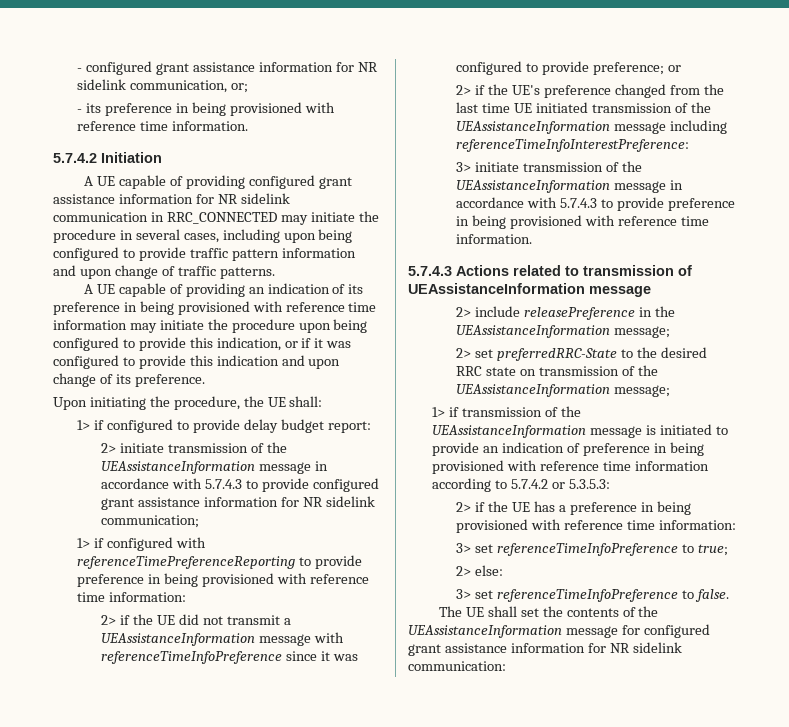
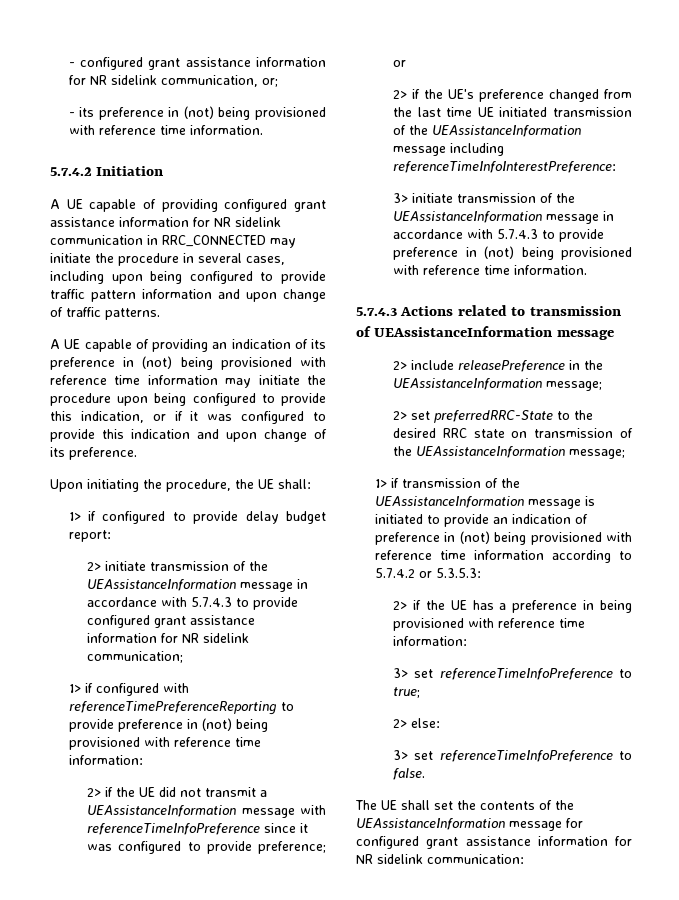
- - its preference in being provisioned with reference time information.
+ - its preference in (not) being provisioned with reference time information.
- A UE capable of providing an indication of its preference in being provisioned with reference time information may initiate the procedure upon being configured to provide this indication, or if it was configured to provide this indication and upon change of its preference.
+ A UE capable of providing an indication of its preference in (not) being provisioned with reference time information may initiate the procedure upon being configured to provide this indication, or if it was configured to provide this indication and upon change of its preference.
- 1> if configured with referenceTimePreferenceReporting to provide preference in being provisioned with reference time information:
+ 1> if configured with referenceTimePreferenceReporting to provide preference in (not) being provisioned with reference time information:
- 3> initiate transmission of the UEAssistanceInformation message in accordance with 5.7.4.3 to provide preference in being provisioned with reference time information.
+ 3> initiate transmission of the UEAssistanceInformation message in accordance with 5.7.4.3 to provide preference in (not) being provisioned with reference time information.
- 1> if transmission of the UEAssistanceInformation message is initiated to provide an indication of preference in being provisioned with reference time information according to 5.7.4.2 or 5.3.5.3:
+ 1> if transmission of the UEAssistanceInformation message is initiated to provide an indication of preference in (not) being provisioned with reference time information according to 5.7.4.2 or 5.3.5.3:

